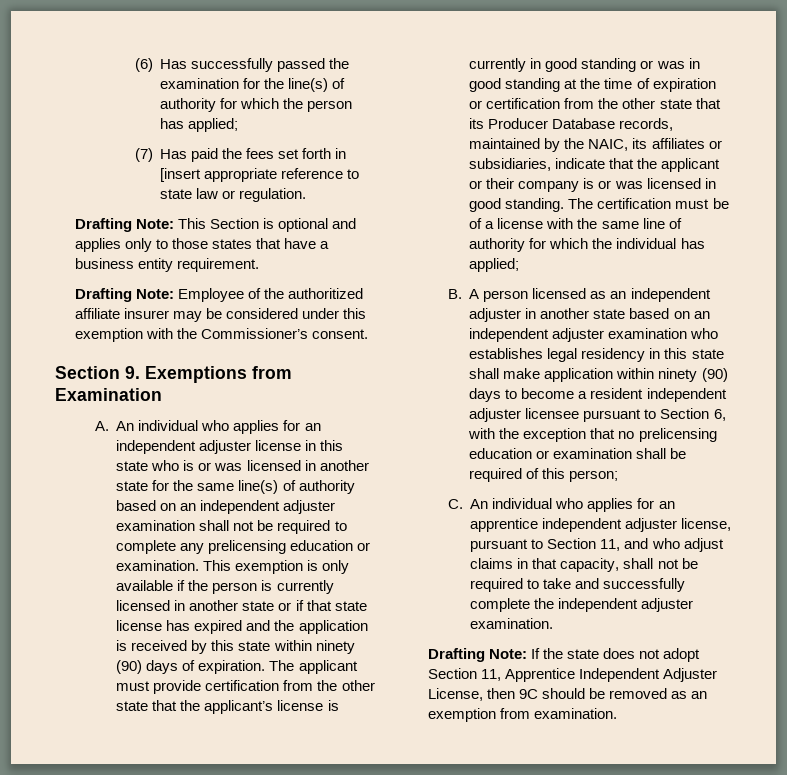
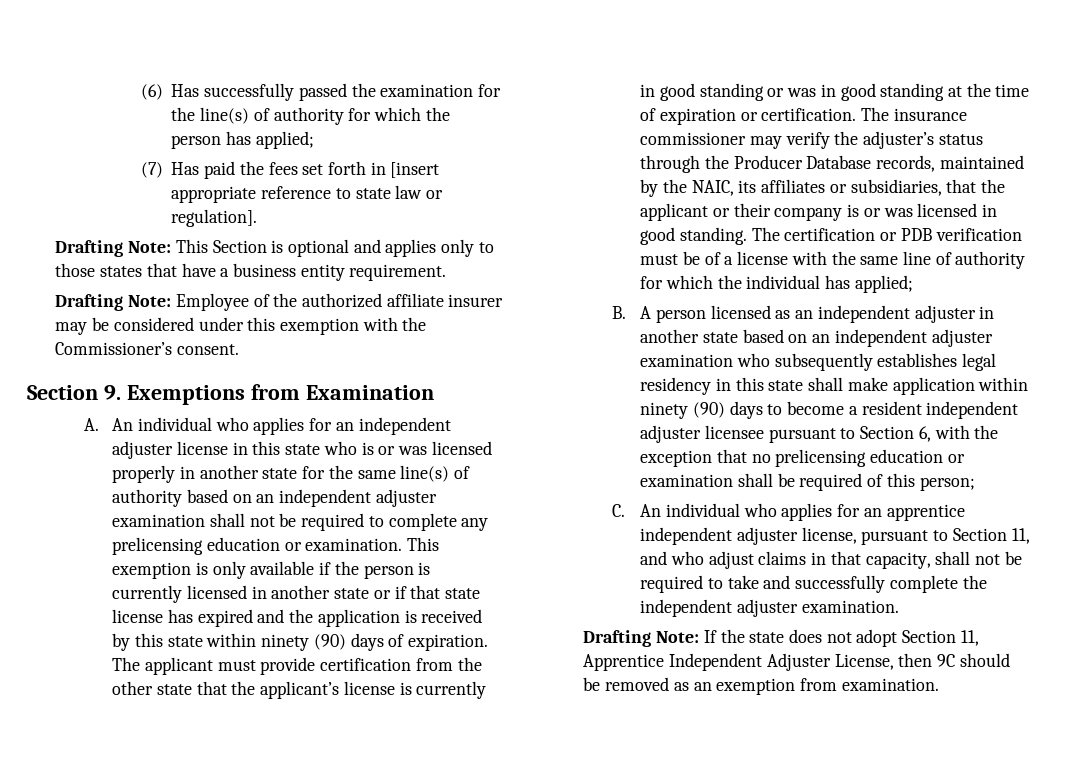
- (7) Has paid the fees set forth in [insert appropriate reference to state law or regulation.
+ (7) Has paid the fees set forth in [insert appropriate reference to state law or regulation].
- Drafting Note: Employee of the authoritized affiliate insurer may be considered under this exemption with the Commissioner’s consent.
+ Drafting Note: Employee of the authorized affiliate insurer may be considered under this exemption with the Commissioner’s consent.
- A. An individual who applies for an independent adjuster license in this state who is or was licensed in another state for the same line(s) of authority based on an independent adjuster examination shall not be required to complete any prelicensing education or examination.
+ A. An individual who applies for an independent adjuster license in this state who is or was licensed properly in another state for the same line(s) of authority based on an independent adjuster examination shall not be required to complete any prelicensing education or examination.
- The applicant must provide certification from the other state that the applicant’s license is currently in good standing or was in good standing at the time of expiration or certification from the other state that its Producer Database records, maintained by the NAIC, its affiliates or subsidiaries, indicate that the applicant or their company is or was licensed in good standing.
+ The applicant must provide certification from the other state that the applicant’s license is currently in good standing or was in good standing at the time of expiration or certification. The insurance commissioner may verify the adjuster’s status through the Producer Database records, maintained by the NAIC, its affiliates or subsidiaries, that the applicant or their company is or was licensed in good standing.
- The certification must be of a license with the same line of authority for which the individual has applied;
+ The certification or PDB verification must be of a license with the same line of authority for which the individual has applied;
- B. A person licensed as an independent adjuster in another state based on an independent adjuster examination who establishes legal residency in this state shall make application within ninety (90) days to become a resident independent adjuster licensee pursuant to Section 6, with the exception that no prelicensing education or examination shall be required of this person;
+ B. A person licensed as an independent adjuster in another state based on an independent adjuster examination who subsequently establishes legal residency in this state shall make application within ninety (90) days to become a resident independent adjuster licensee pursuant to Section 6, with the exception that no prelicensing education or examination shall be required of this person;

